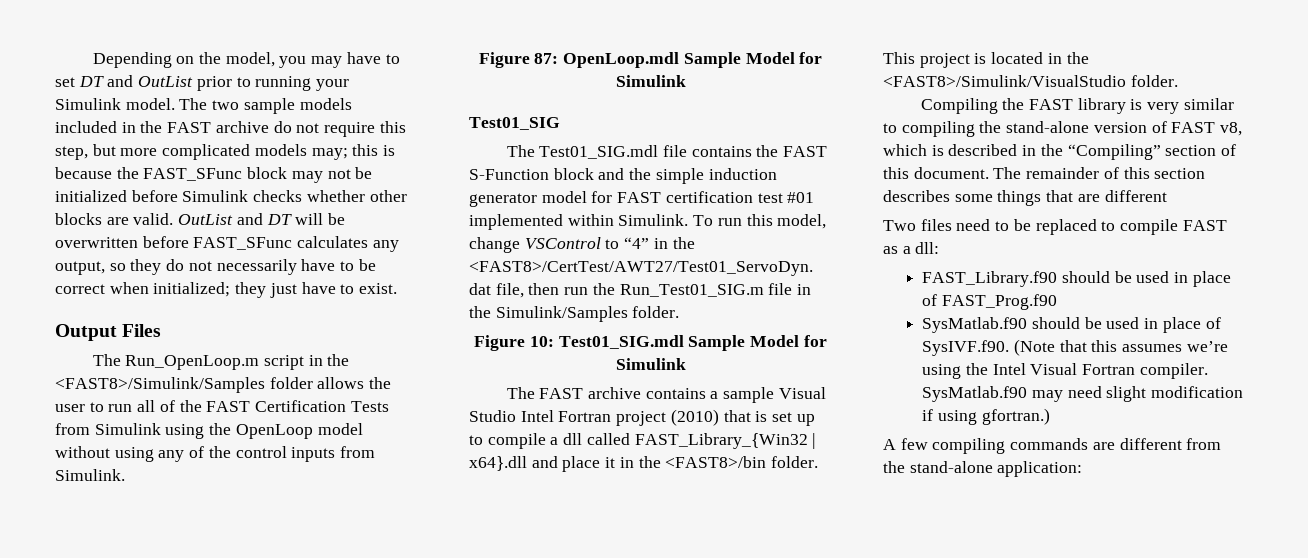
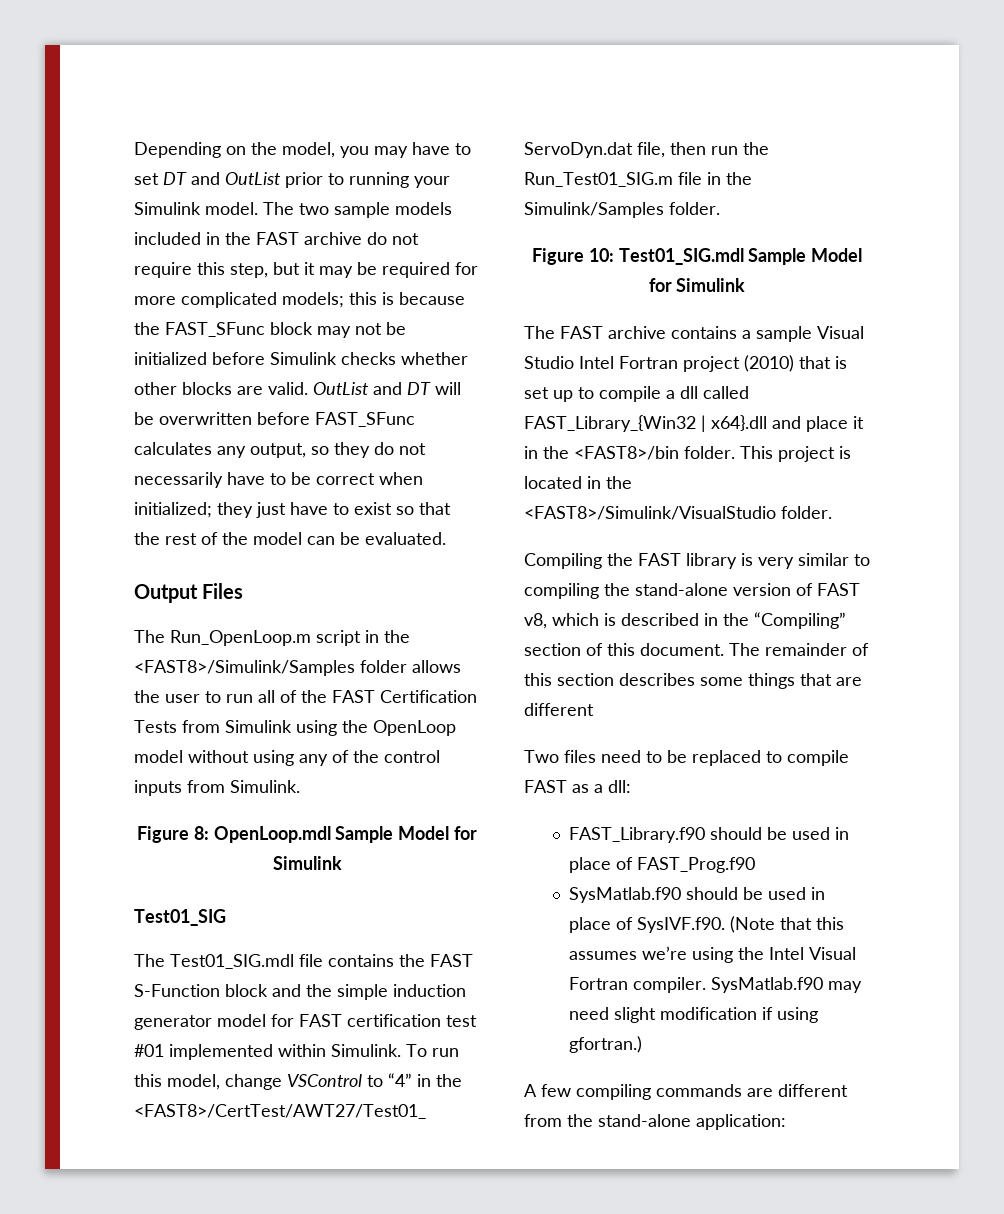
- The two sample models included in the FAST archive do not require this step, but more complicated models may; this is because the FAST_SFunc block may not be initialized before Simulink checks whether other blocks are valid.
+ The two sample models included in the FAST archive do not require this step, but it may be required for more complicated models; this is because the FAST_SFunc block may not be initialized before Simulink checks whether other blocks are valid.
- OutList and DT will be overwritten before FAST_SFunc calculates any output, so they do not necessarily have to be correct when initialized; they just have to exist.
+ OutList and DT will be overwritten before FAST_SFunc calculates any output, so they do not necessarily have to be correct when initialized; they just have to exist so that the rest of the model can be evaluated.
- Figure 87: OpenLoop.mdl Sample Model for Simulink
+ Figure 8: OpenLoop.mdl Sample Model for Simulink

